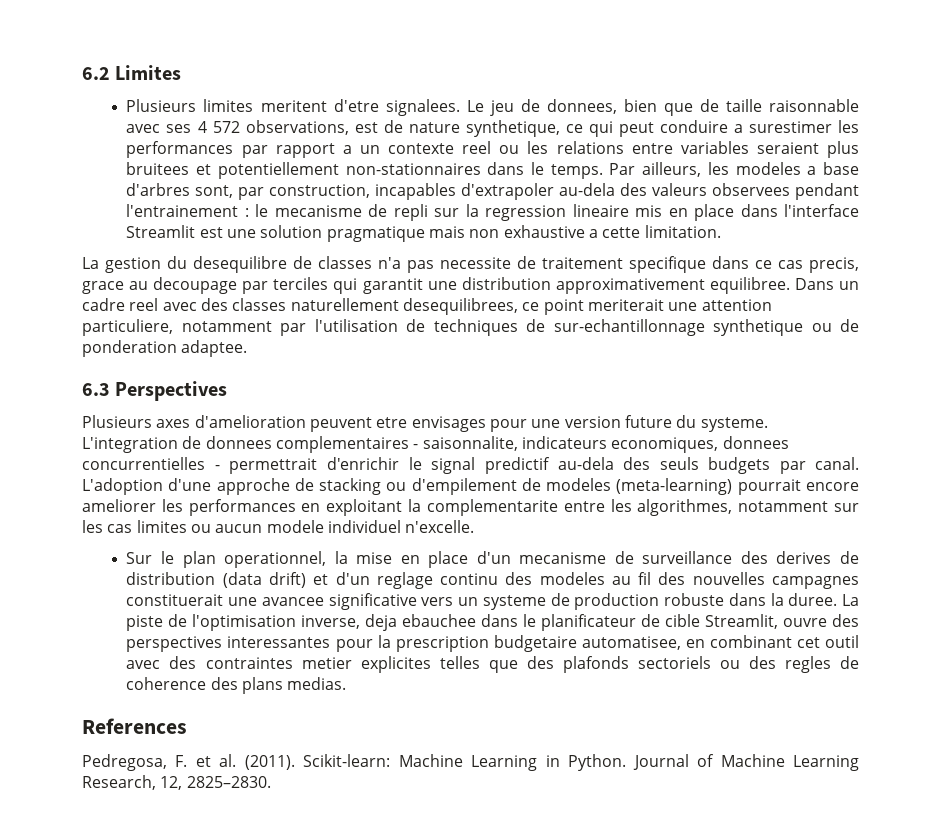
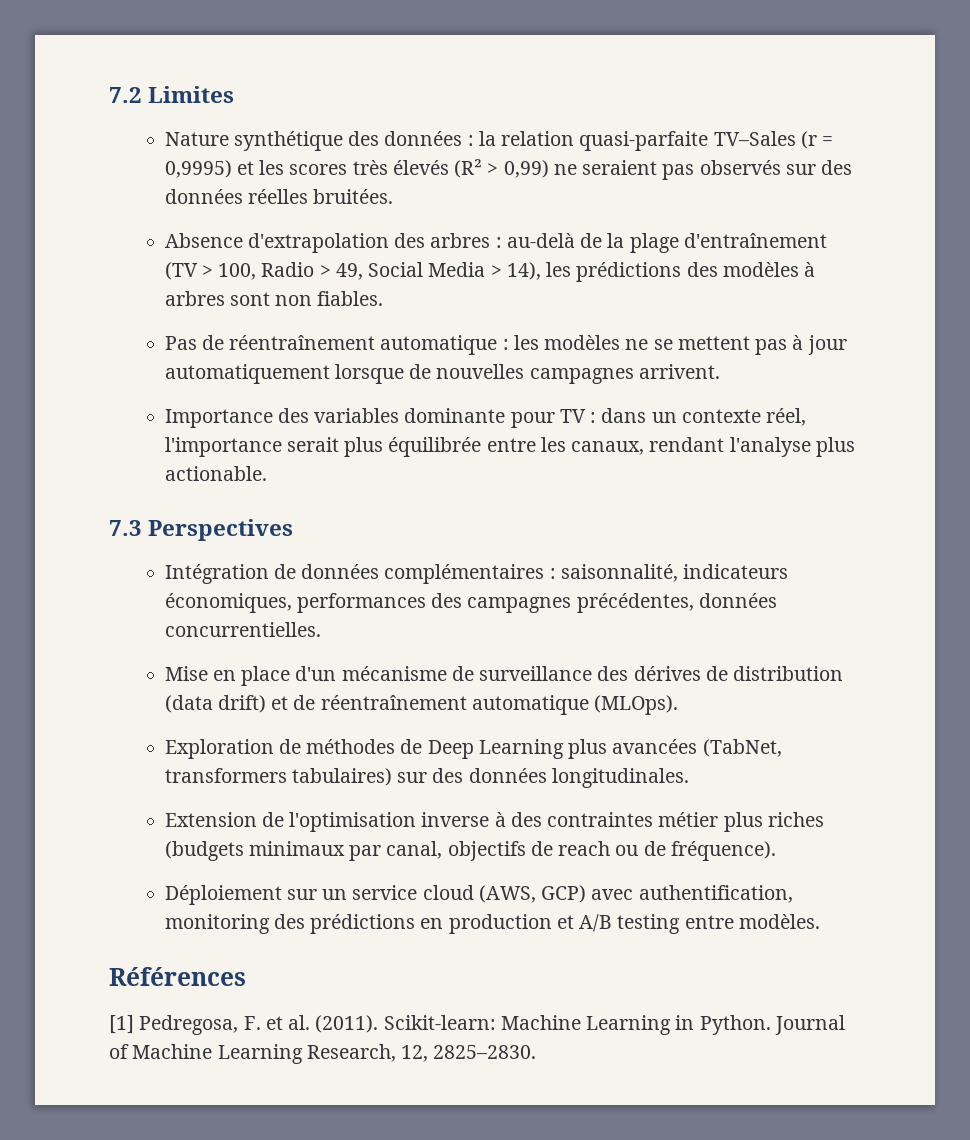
- 6.2 Limites
+ 7.2 Limites
- Plusieurs limites meritent d'etre signalees. Le jeu de donnees, bien que de taille raisonnable avec ses 4 572 observations, est de nature synthetique, ce qui peut conduire a surestimer les performances par rapport a un contexte reel ou les relations entre variables seraient plus bruitees et potentiellement non-stationnaires dans le temps. Par ailleurs, les modeles a base d'arbres sont, par construction, incapables d'extrapoler au-dela des valeurs observees pendant l'entrainement : le mecanisme de repli sur la regression lineaire mis en place dans l'interface Streamlit est une solution pragmatique mais non exhaustive a cette limitation.
- La gestion du desequilibre de classes n'a pas necessite de traitement specifique dans ce cas precis, grace au decoupage par terciles qui garantit une distribution approximativement equilibree. Dans un cadre reel avec des classes naturellement desequilibrees, ce point meriterait une attention particuliere, notamment par l'utilisation de techniques de sur-echantillonnage synthetique ou de ponderation adaptee.
- 6.3 Perspectives
- Plusieurs axes d'amelioration peuvent etre envisages pour une version future du systeme. L'integration de donnees complementaires - saisonnalite, indicateurs economiques, donnees concurrentielles - permettrait d'enrichir le signal predictif au-dela des seuls budgets par canal. L'adoption d'une approche de stacking ou d'empilement de modeles (meta-learning) pourrait encore ameliorer les performances en exploitant la complementarite entre les algorithmes, notamment sur les cas limites ou aucun modele individuel n'excelle.
- Sur le plan operationnel, la mise en place d'un mecanisme de surveillance des derives de distribution (data drift) et d'un reglage continu des modeles au fil des nouvelles campagnes constituerait une avancee significative vers un systeme de production robuste dans la duree. La piste de l'optimisation inverse, deja ebauchee dans le planificateur de cible Streamlit, ouvre des perspectives interessantes pour la prescription budgetaire automatisee, en combinant cet outil avec des contraintes metier explicites telles que des plafonds sectoriels ou des regles de coherence des plans medias.
- References
- Pedregosa, F. et al. (2011).
+ Nature synthétique des données : la relation quasi-parfaite TV–Sales (r = 0,9995) et les scores très élevés (R² > 0,99) ne seraient pas observés sur des données réelles bruitées.
+ Absence d'extrapolation des arbres : au-delà de la plage d'entraînement (TV > 100, Radio > 49, Social Media > 14), les prédictions des modèles à arbres sont non fiables.
+ Pas de réentraînement automatique : les modèles ne se mettent pas à jour automatiquement lorsque de nouvelles campagnes arrivent.
+ Importance des variables dominante pour TV : dans un contexte réel, l'importance serait plus équilibrée entre les canaux, rendant l'analyse plus actionable.
+ 7.3 Perspectives
+ Intégration de données complémentaires : saisonnalité, indicateurs économiques, performances des campagnes précédentes, données concurrentielles.
+ Mise en place d'un mécanisme de surveillance des dérives de distribution (data drift) et de réentraînement automatique (MLOps).
+ Exploration de méthodes de Deep Learning plus avancées (TabNet, transformers tabulaires) sur des données longitudinales.
+ Extension de l'optimisation inverse à des contraintes métier plus riches (budgets minimaux par canal, objectifs de reach ou de fréquence).
+ Déploiement sur un service cloud (AWS, GCP) avec authentification, monitoring des prédictions en production et A/B testing entre modèles.
+ Références
+ [1] Pedregosa, F. et al. (2011).

